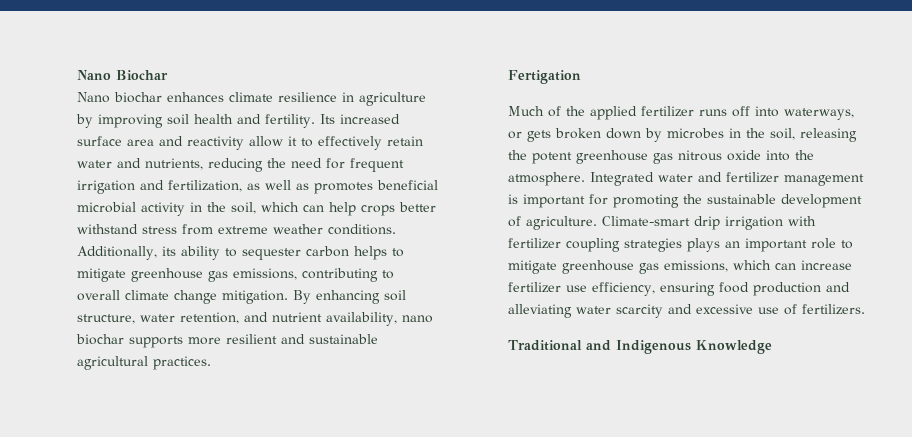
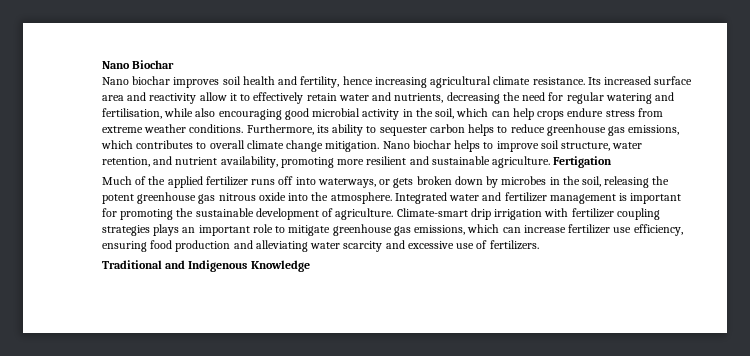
- Nano biochar enhances climate resilience in agriculture by improving soil health and fertility.
+ Nano biochar improves soil health and fertility, hence increasing agricultural climate resistance.
- Its increased surface area and reactivity allow it to effectively retain water and nutrients, reducing the need for frequent irrigation and fertilization, as well as promotes beneficial microbial activity in the soil, which can help crops better withstand stress from extreme weather conditions.
+ Its increased surface area and reactivity allow it to effectively retain water and nutrients, decreasing the need for regular watering and fertilisation, while also encouraging good microbial activity in the soil, which can help crops endure stress from extreme weather conditions.
- Additionally, its ability to sequester carbon helps to mitigate greenhouse gas emissions, contributing to overall climate change mitigation.
+ Furthermore, its ability to sequester carbon helps to reduce greenhouse gas emissions, which contributes to overall climate change mitigation.
- By enhancing soil structure, water retention, and nutrient availability, nano biochar supports more resilient and sustainable agricultural practices.
- Fertigation
+ Nano biochar helps to improve soil structure, water retention, and nutrient availability, promoting more resilient and sustainable agriculture. Fertigation

